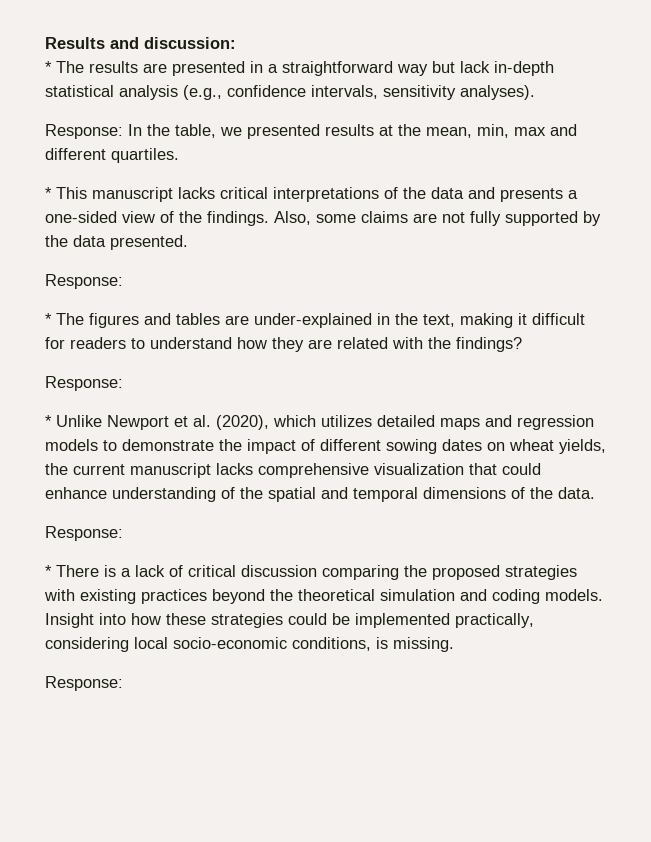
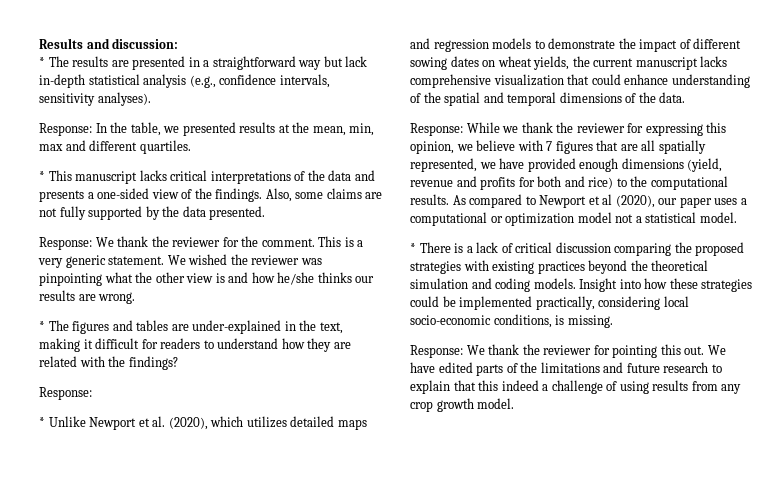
  Also, some claims are not fully supported by the data presented.
- Response:
+ Response: We thank the reviewer for the comment. This is a very generic statement. We wished the reviewer was pinpointing what the other view is and how he/she thinks our results are wrong.
  * Unlike Newport et al. (2020), which utilizes detailed maps and regression models to demonstrate the impact of different sowing dates on wheat yields, the current manuscript lacks comprehensive visualization that could enhance understanding of the spatial and temporal dimensions of the data.
- Response:
+ Response: While we thank the reviewer for expressing this opinion, we believe with 7 figures that are all spatially represented, we have provided enough dimensions (yield, revenue and profits for both and rice) to the computational results. As compared to Newport et al (2020), our paper uses a computational or optimization model not a statistical model.
  Insight into how these strategies could be implemented practically, considering local socio-economic conditions, is missing.
- Response:
+ Response: We thank the reviewer for pointing this out. We have edited parts of the limitations and future research to explain that this indeed a challenge of using results from any crop growth model.

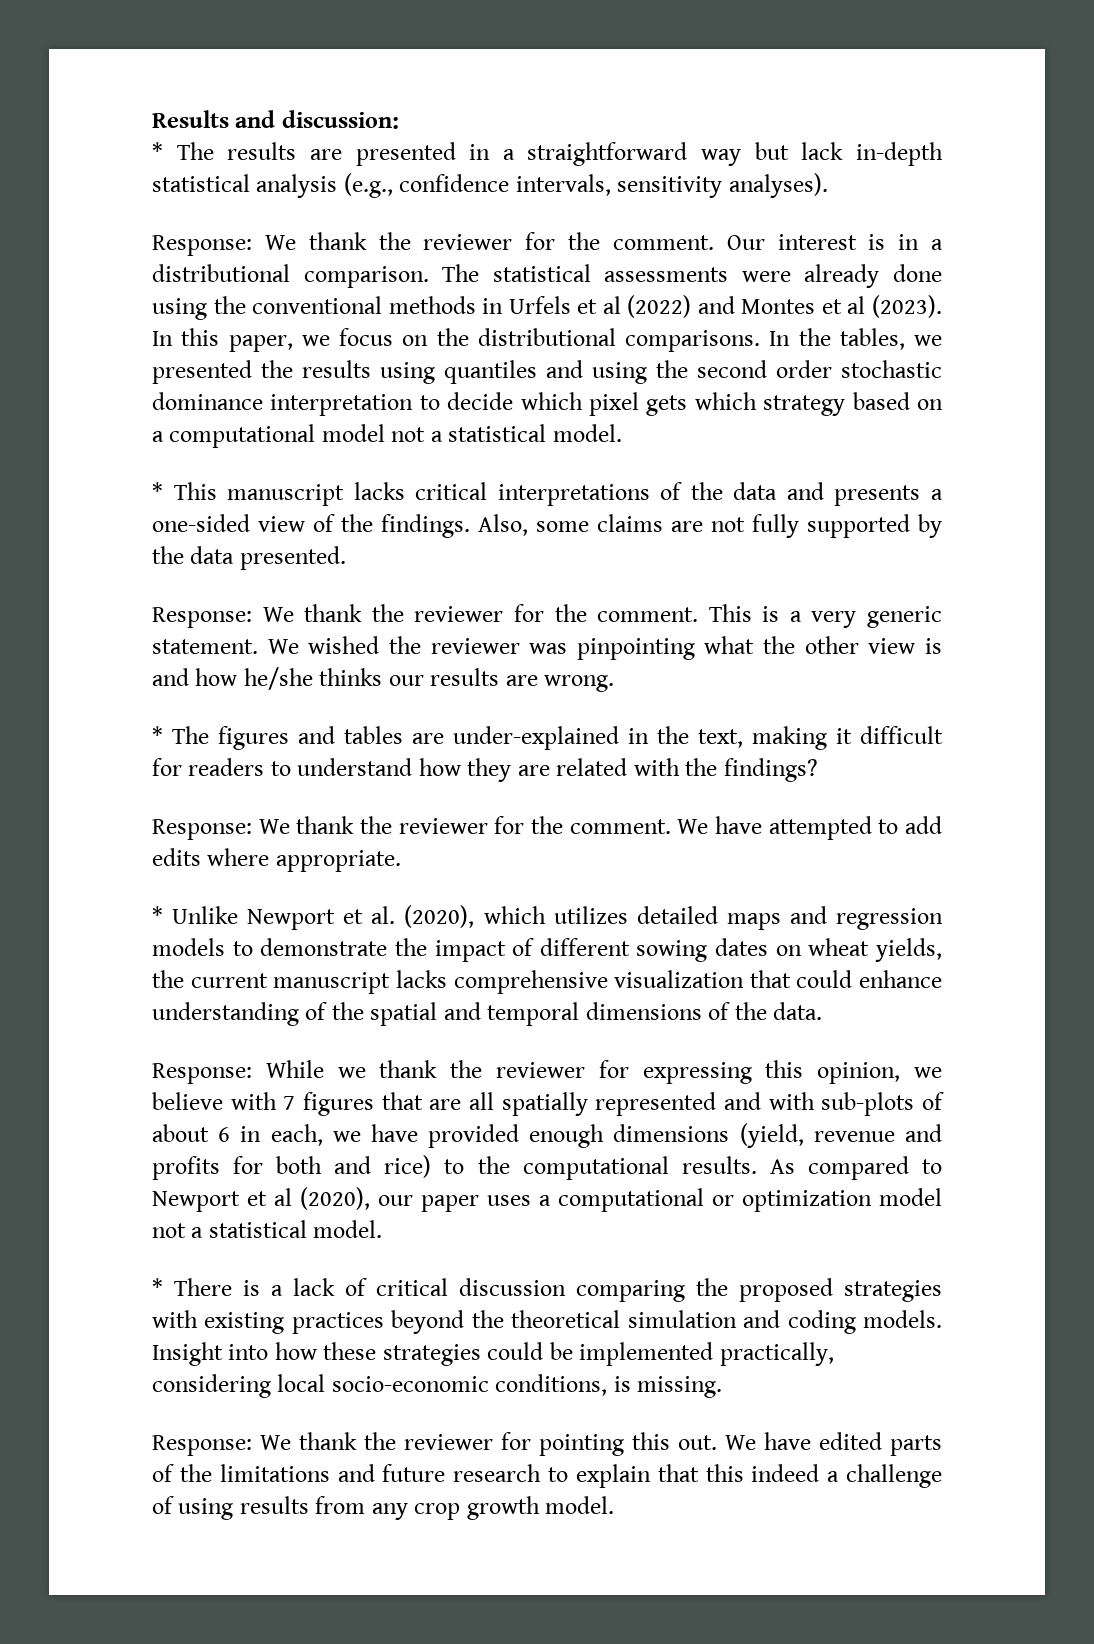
- Response: In the table, we presented results at the mean, min, max and different quartiles.
+ Response: We thank the reviewer for the comment. Our interest is in a distributional comparison. The statistical assessments were already done using the conventional methods in Urfels et al (2022) and Montes et al (2023). In this paper, we focus on the distributional comparisons. In the tables, we presented the results using quantiles and using the second order stochastic dominance interpretation to decide which pixel gets which strategy based on a computational model not a statistical model.
  * The figures and tables are under-explained in the text, making it difficult for readers to understand how they are related with the findings?
- Response:
+ Response: We thank the reviewer for the comment. We have attempted to add edits where appropriate.
- Response: While we thank the reviewer for expressing this opinion, we believe with 7 figures that are all spatially represented, we have provided enough dimensions (yield, revenue and profits for both and rice) to the computational results.
+ Response: While we thank the reviewer for expressing this opinion, we believe with 7 figures that are all spatially represented and with sub-plots of about 6 in each, we have provided enough dimensions (yield, revenue and profits for both and rice) to the computational results.

